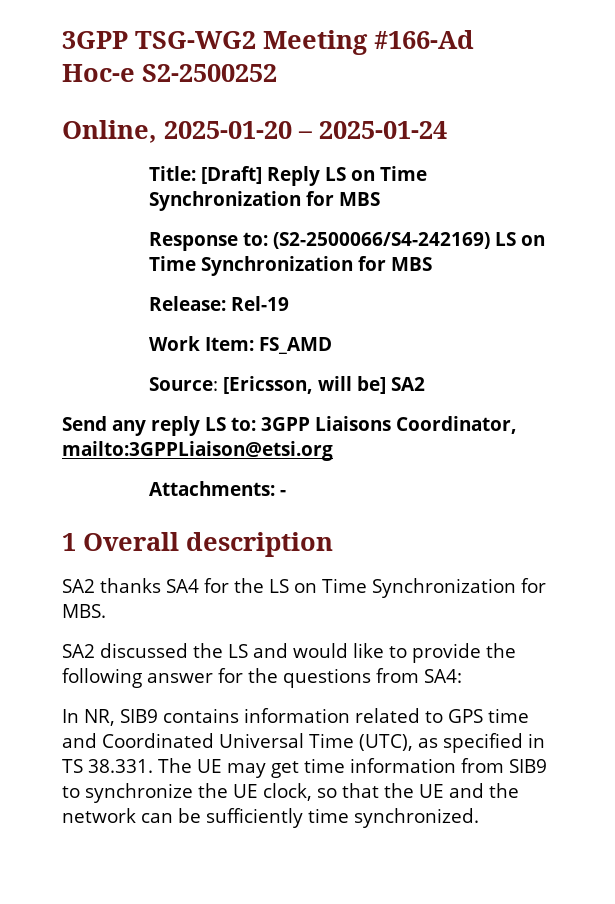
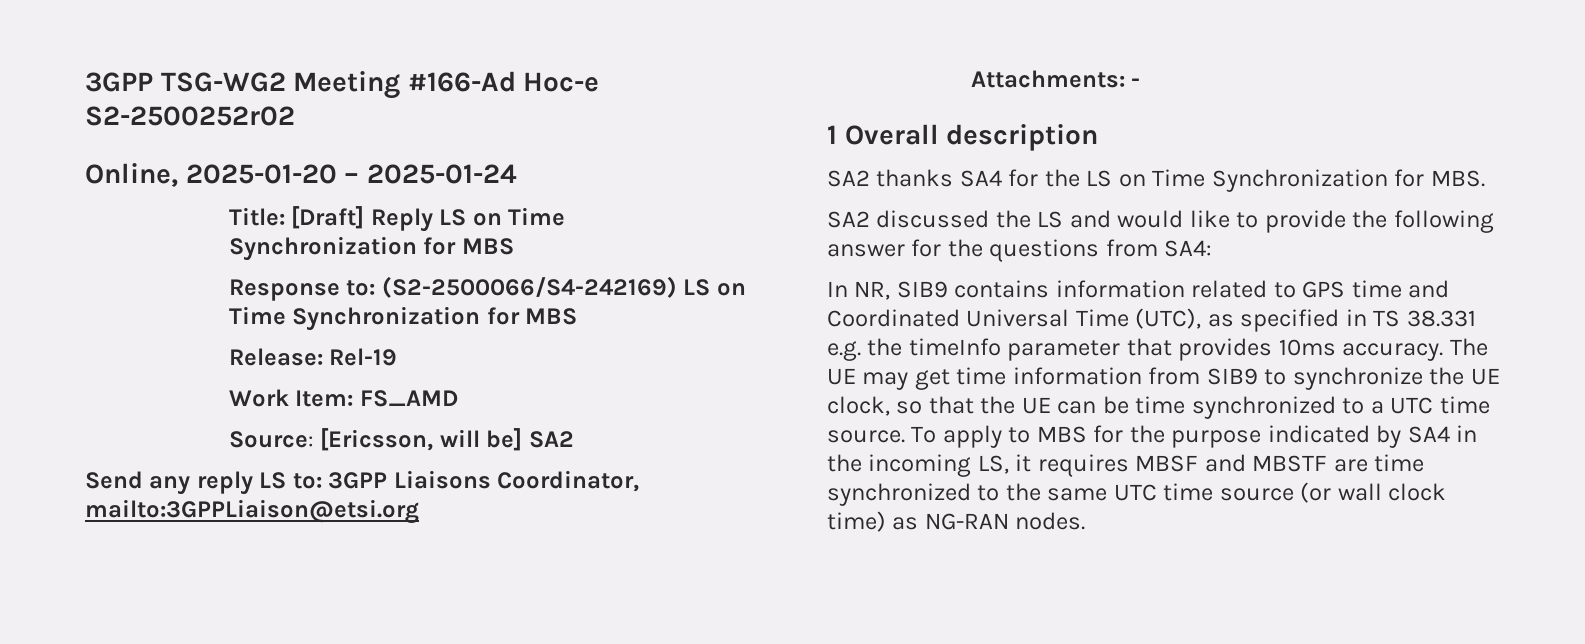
- 3GPP TSG-WG2 Meeting #166-Ad Hoc-e S2-2500252
+ 3GPP TSG-WG2 Meeting #166-Ad Hoc-e S2-2500252r02
- In NR, SIB9 contains information related to GPS time and Coordinated Universal Time (UTC), as specified in TS 38.331. The UE may get time information from SIB9 to synchronize the UE clock, so that the UE and the network can be sufficiently time synchronized.
+ In NR, SIB9 contains information related to GPS time and Coordinated Universal Time (UTC), as specified in TS 38.331 e.g. the timeInfo parameter that provides 10ms accuracy. The UE may get time information from SIB9 to synchronize the UE clock, so that the UE can be time synchronized to a UTC time source. To apply to MBS for the purpose indicated by SA4 in the incoming LS, it requires MBSF and MBSTF are time synchronized to the same UTC time source (or wall clock time) as NG-RAN nodes.

